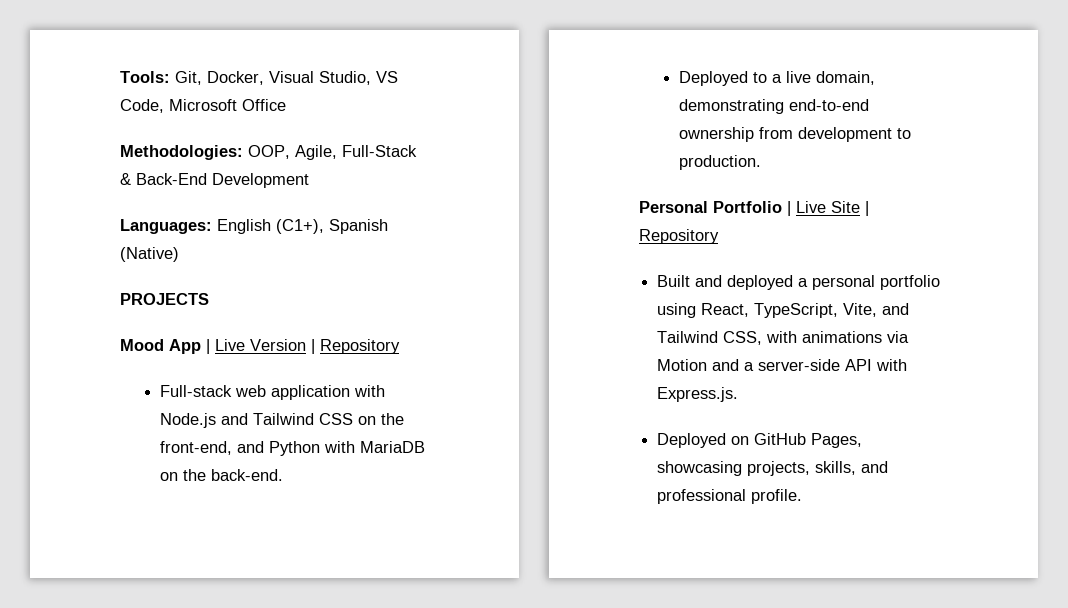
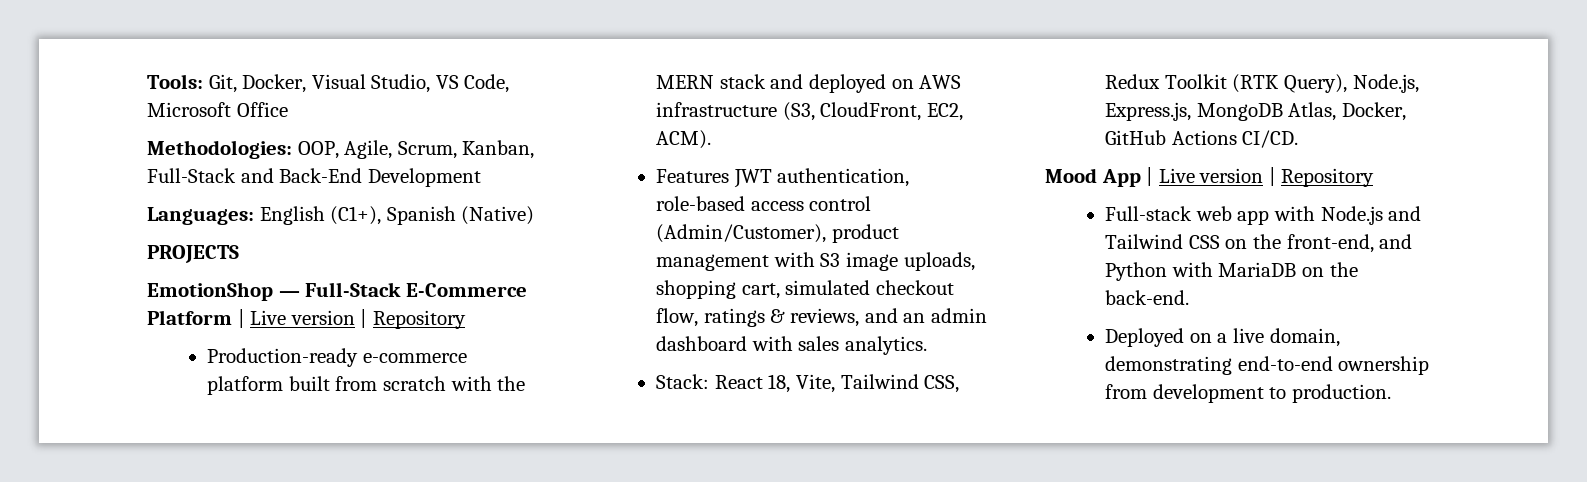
- Methodologies: OOP, Agile, Full-Stack & Back-End Development
+ Methodologies: OOP, Agile, Scrum, Kanban, Full-Stack and Back-End Development
+ EmotionShop — Full-Stack E-Commerce Platform | Live version | Repository
+ Production-ready e-commerce platform built from scratch with the MERN stack and deployed on AWS infrastructure (S3, CloudFront, EC2, ACM).
+ Features JWT authentication, role-based access control (Admin/Customer), product management with S3 image uploads, shopping cart, simulated checkout flow, ratings & reviews, and an admin dashboard with sales analytics.
+ Stack: React 18, Vite, Tailwind CSS, Redux Toolkit (RTK Query), Node.js, Express.js, MongoDB Atlas, Docker, GitHub Actions CI/CD.
- Mood App | Live Version | Repository
+ Mood App | Live version | Repository
- Full-stack web application with Node.js and Tailwind CSS on the front-end, and Python with MariaDB on the back-end.
+ Full-stack web app with Node.js and Tailwind CSS on the front-end, and Python with MariaDB on the back-end.
- Deployed to a live domain, demonstrating end-to-end ownership from development to production.
+ Deployed on a live domain, demonstrating end-to-end ownership from development to production.
- Personal Portfolio | Live Site | Repository
- Built and deployed a personal portfolio using React, TypeScript, Vite, and Tailwind CSS, with animations via Motion and a server-side API with Express.js.
- Deployed on GitHub Pages, showcasing projects, skills, and professional profile.

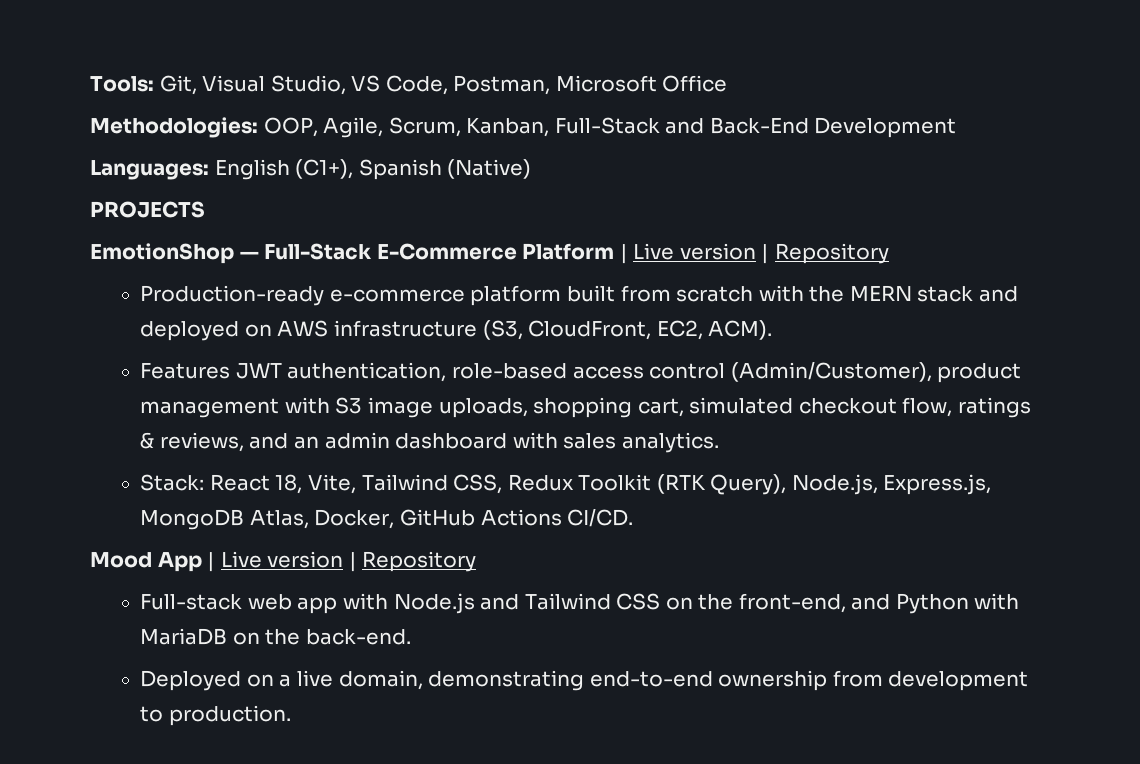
- Tools: Git, Docker, Visual Studio, VS Code, Microsoft Office
+ Tools: Git, Visual Studio, VS Code, Postman, Microsoft Office

